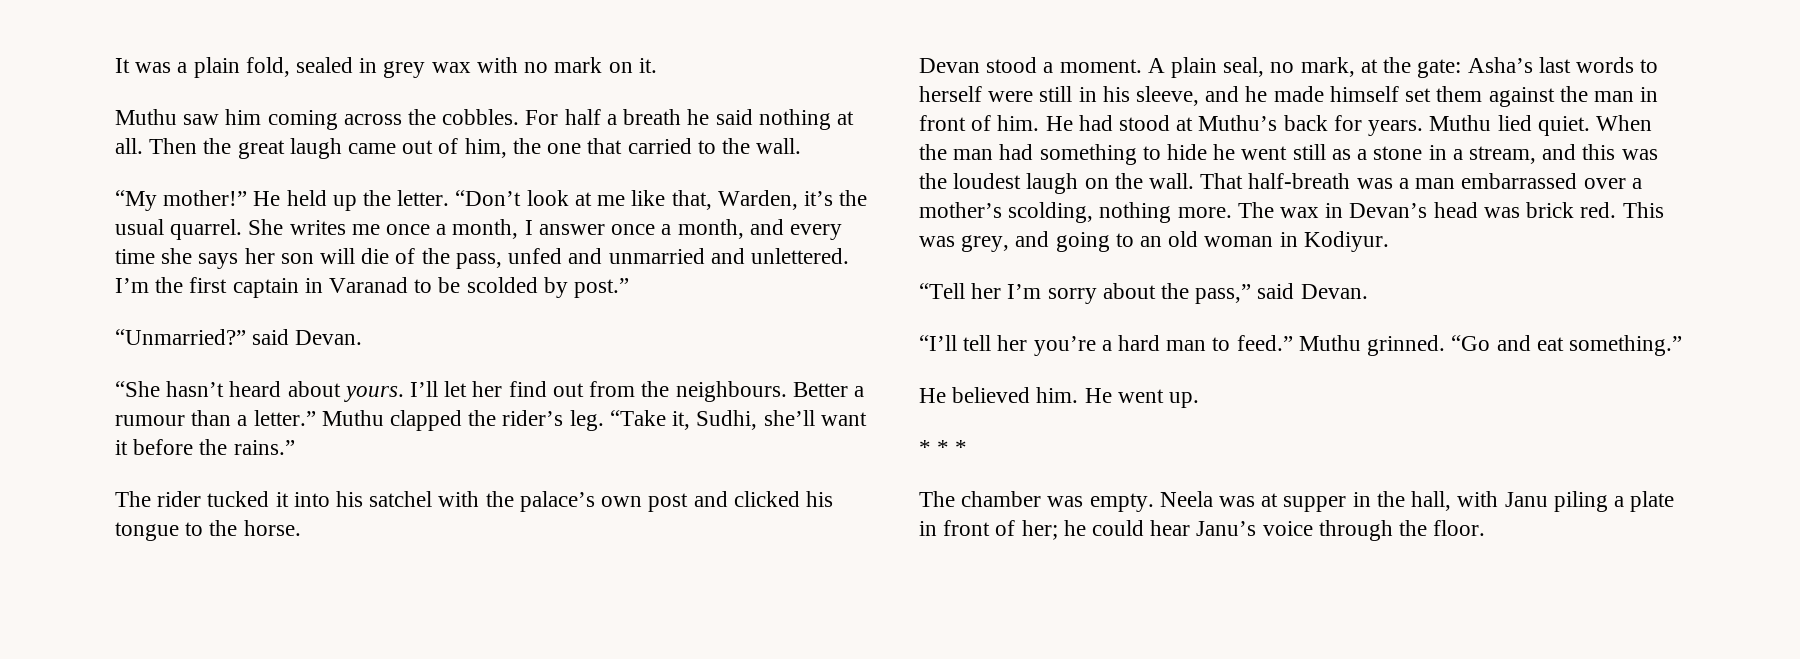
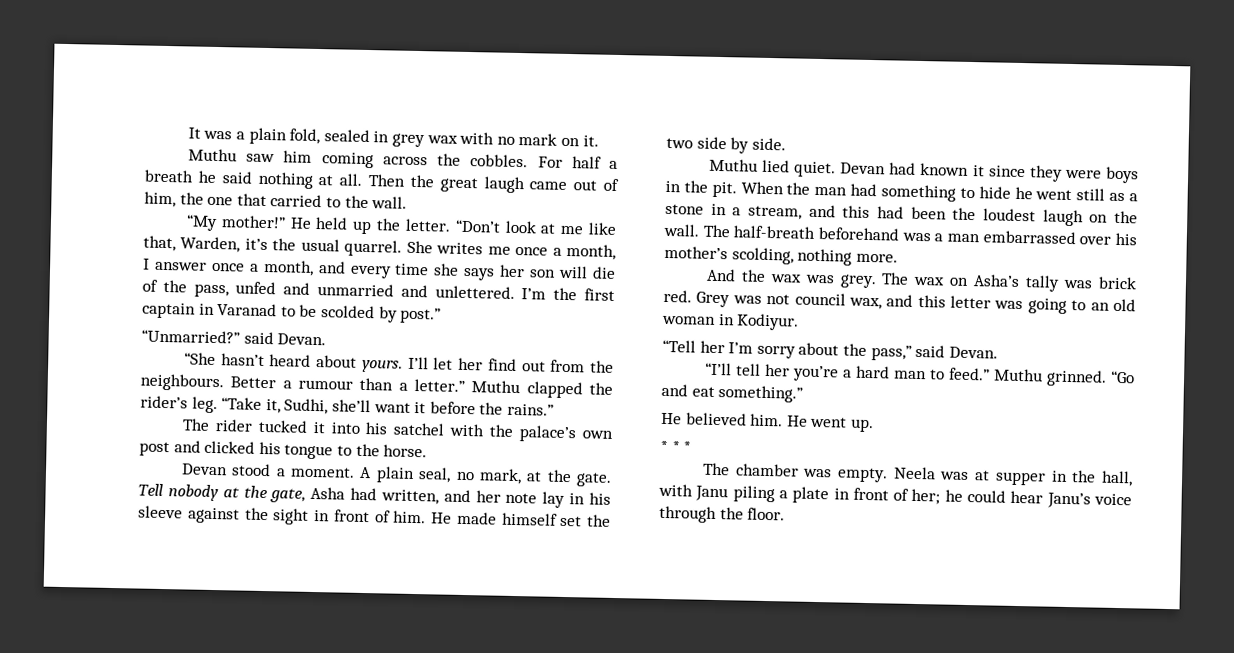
- A plain seal, no mark, at the gate: Asha’s last words to herself were still in his sleeve, and he made himself set them against the man in front of him.
+ A plain seal, no mark, at the gate. Tell nobody at the gate, Asha had written, and her note lay in his sleeve against the sight in front of him.
- He had stood at Muthu’s back for years. Muthu lied quiet.
+ He made himself set the two side by side.
+ Muthu lied quiet. Devan had known it since they were boys in the pit.
- When the man had something to hide he went still as a stone in a stream, and this was the loudest laugh on the wall.
+ When the man had something to hide he went still as a stone in a stream, and this had been the loudest laugh on the wall.
- That half-breath was a man embarrassed over a mother’s scolding, nothing more. The wax in Devan’s head was brick red. This was grey, and going to an old woman in Kodiyur.
+ The half-breath beforehand was a man embarrassed over his mother’s scolding, nothing more.
+ And the wax was grey. The wax on Asha’s tally was brick red. Grey was not council wax, and this letter was going to an old woman in Kodiyur.

